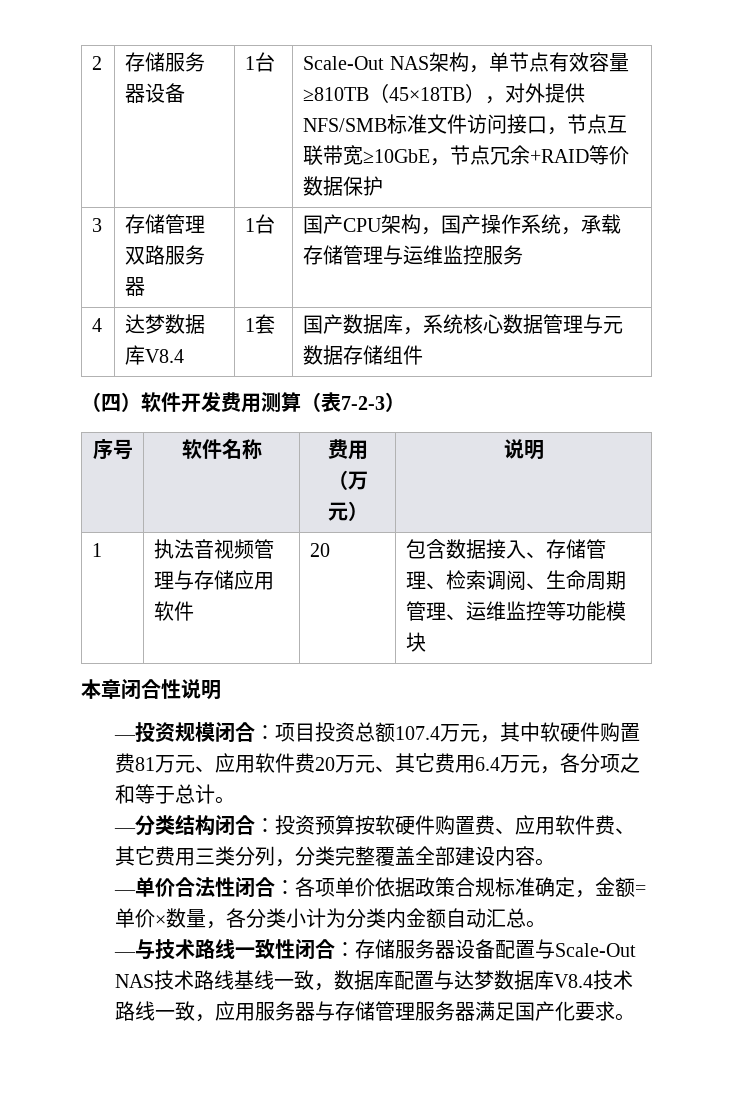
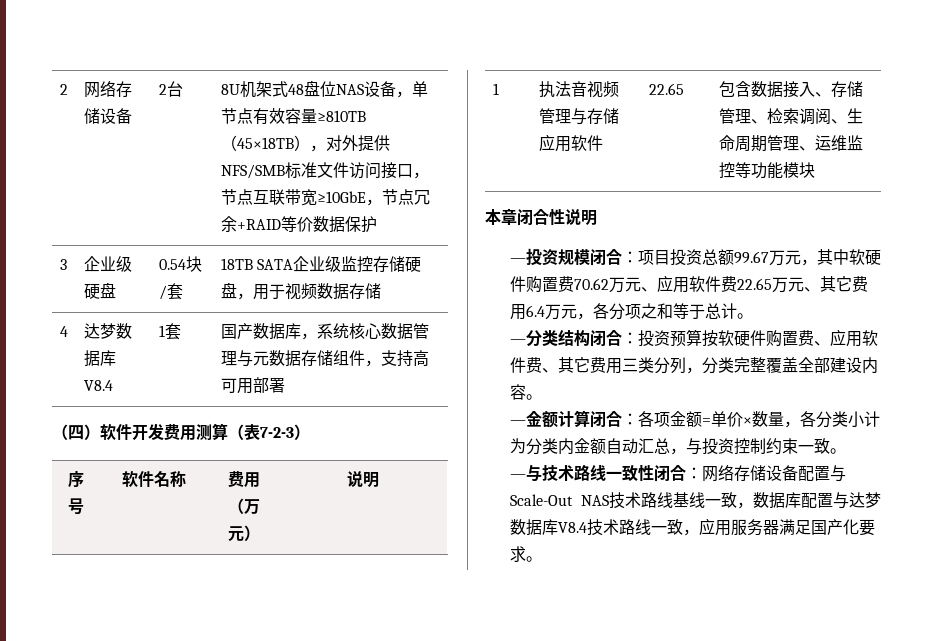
- 2 | 存储服务器设备 | 1台 | Scale-Out NAS架构，单节点有效容量≥810TB（45×18TB），对外提供NFS/SMB标准文件访问接口，节点互联带宽≥10GbE，节点冗余+RAID等价数据保护
+ 2 | 网络存储设备 | 2台 | 8U机架式48盘位NAS设备，单节点有效容量≥810TB（45×18TB），对外提供NFS/SMB标准文件访问接口，节点互联带宽≥10GbE，节点冗余+RAID等价数据保护
- 3 | 存储管理双路服务器 | 1台 | 国产CPU架构，国产操作系统，承载存储管理与运维监控服务
+ 3 | 企业级硬盘 | 0.54块/套 | 18TB SATA企业级监控存储硬盘，用于视频数据存储
- 4 | 达梦数据库V8.4 | 1套 | 国产数据库，系统核心数据管理与元数据存储组件
+ 4 | 达梦数据库V8.4 | 1套 | 国产数据库，系统核心数据管理与元数据存储组件，支持高可用部署
- 1 | 执法音视频管理与存储应用软件 | 20 | 包含数据接入、存储管理、检索调阅、生命周期管理、运维监控等功能模块
+ 1 | 执法音视频管理与存储应用软件 | 22.65 | 包含数据接入、存储管理、检索调阅、生命周期管理、运维监控等功能模块
- —投资规模闭合：项目投资总额107.4万元，其中软硬件购置费81万元、应用软件费20万元、其它费用6.4万元，各分项之和等于总计。
+ —投资规模闭合：项目投资总额99.67万元，其中软硬件购置费70.62万元、应用软件费22.65万元、其它费用6.4万元，各分项之和等于总计。
- —单价合法性闭合：各项单价依据政策合规标准确定，金额=单价×数量，各分类小计为分类内金额自动汇总。
+ —金额计算闭合：各项金额=单价×数量，各分类小计为分类内金额自动汇总，与投资控制约束一致。
- —与技术路线一致性闭合：存储服务器设备配置与Scale-Out NAS技术路线基线一致，数据库配置与达梦数据库V8.4技术路线一致，应用服务器与存储管理服务器满足国产化要求。
+ —与技术路线一致性闭合：网络存储设备配置与Scale-Out NAS技术路线基线一致，数据库配置与达梦数据库V8.4技术路线一致，应用服务器满足国产化要求。

